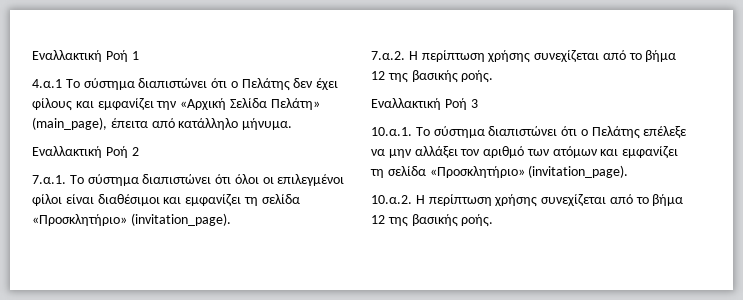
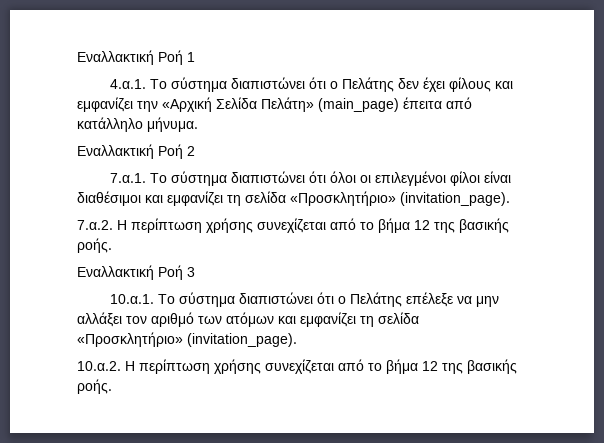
- 4.α.1 Το σύστημα διαπιστώνει ότι ο Πελάτης δεν έχει φίλους και εμφανίζει την «Αρχική Σελίδα Πελάτη» (main_page), έπειτα από κατάλληλο μήνυμα.
+ 4.α.1. Το σύστημα διαπιστώνει ότι ο Πελάτης δεν έχει φίλους και εμφανίζει την «Αρχική Σελίδα Πελάτη» (main_page) έπειτα από κατάλληλο μήνυμα.

